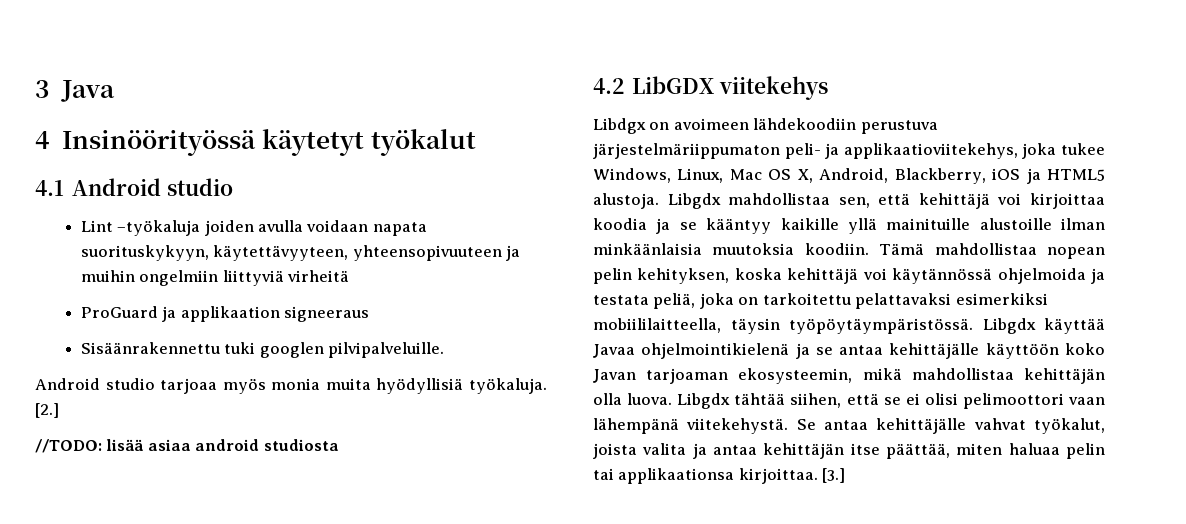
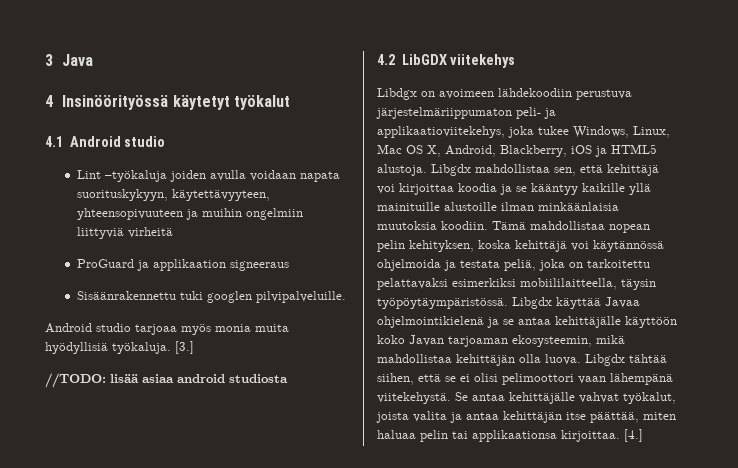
- [2.]
+ [3.]
- [3.]
+ [4.]

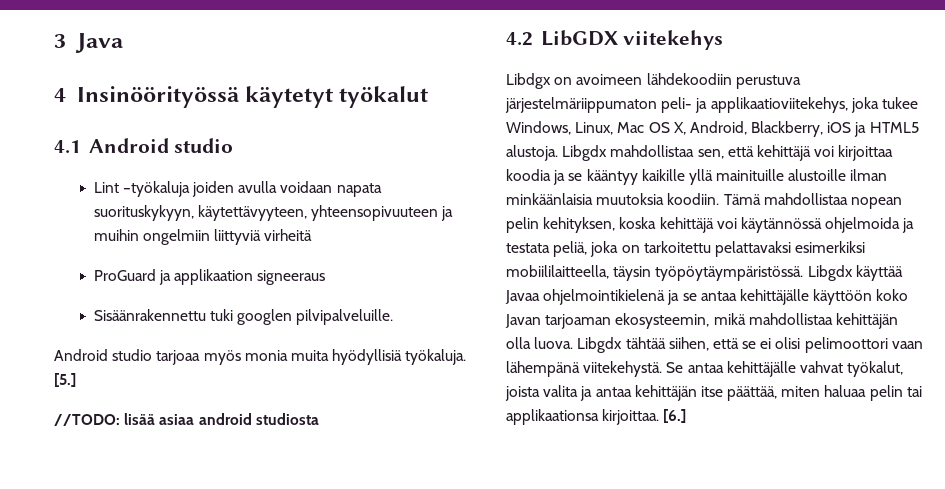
- [3.]
+ [5.]
- [4.]
+ [6.]

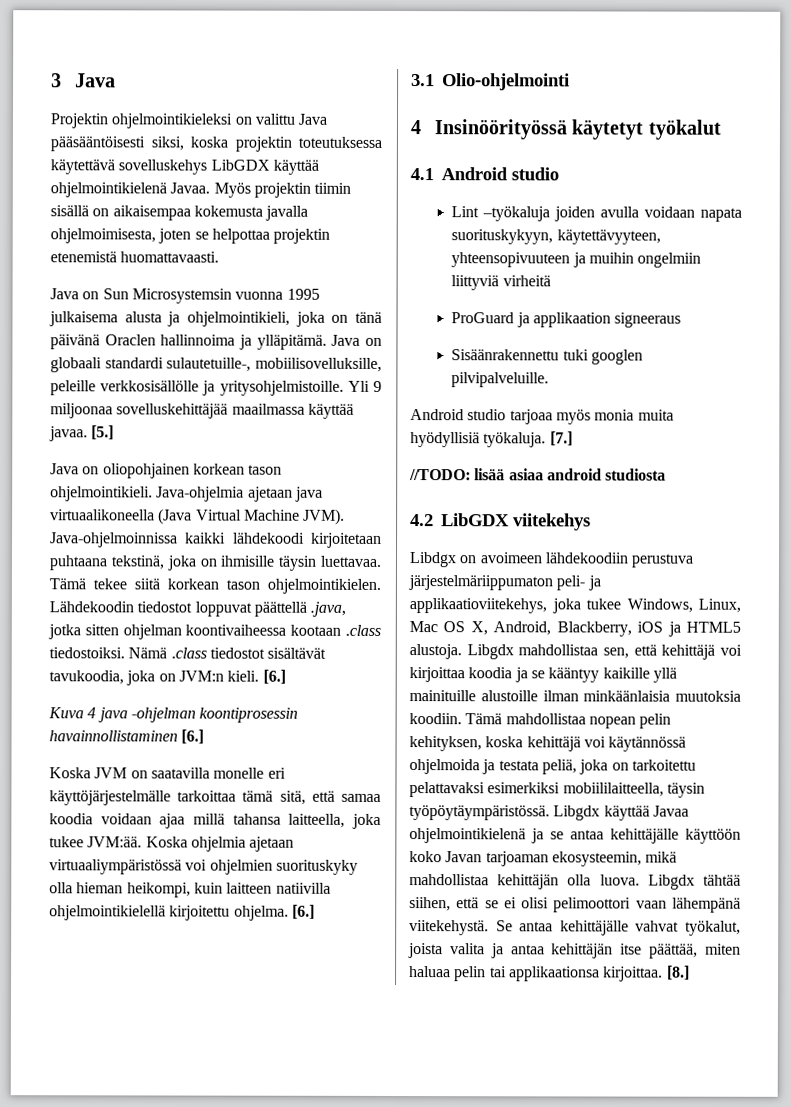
+ Projektin ohjelmointikieleksi on valittu Java pääsääntöisesti siksi, koska projektin toteutuksessa käytettävä sovelluskehys LibGDX käyttää ohjelmointikielenä Javaa. Myös projektin tiimin sisällä on aikaisempaa kokemusta javalla ohjelmoimisesta, joten se helpottaa projektin etenemistä huomattavaasti.
+ Java on Sun Microsystemsin vuonna 1995 julkaisema alusta ja ohjelmointikieli, joka on tänä päivänä Oraclen hallinnoima ja ylläpitämä. Java on globaali standardi sulautetuille-, mobiilisovelluksille, peleille verkkosisällölle ja yritysohjelmistoille. Yli 9 miljoonaa sovelluskehittäjää maailmassa käyttää javaa. [5.]
+ Java on oliopohjainen korkean tason ohjelmointikieli. Java-ohjelmia ajetaan java virtuaalikoneella (Java Virtual Machine JVM). Java-ohjelmoinnissa kaikki lähdekoodi kirjoitetaan puhtaana tekstinä, joka on ihmisille täysin luettavaa. Tämä tekee siitä korkean tason ohjelmointikielen. Lähdekoodin tiedostot loppuvat päättellä .java, jotka sitten ohjelman koontivaiheessa kootaan .class tiedostoiksi. Nämä .class tiedostot sisältävät tavukoodia, joka on JVM:n kieli. [6.]
+ Kuva 4 java -ohjelman koontiprosessin havainnollistaminen [6.]
+ Koska JVM on saatavilla monelle eri käyttöjärjestelmälle tarkoittaa tämä sitä, että samaa koodia voidaan ajaa millä tahansa laitteella, joka tukee JVM:ää. Koska ohjelmia ajetaan virtuaaliympäristössä voi ohjelmien suorituskyky olla hieman heikompi, kuin laitteen natiivilla ohjelmointikielellä kirjoitettu ohjelma. [6.]
+ 3.1 Olio-ohjelmointi
- [5.]
+ [7.]
- [6.]
+ [8.]

